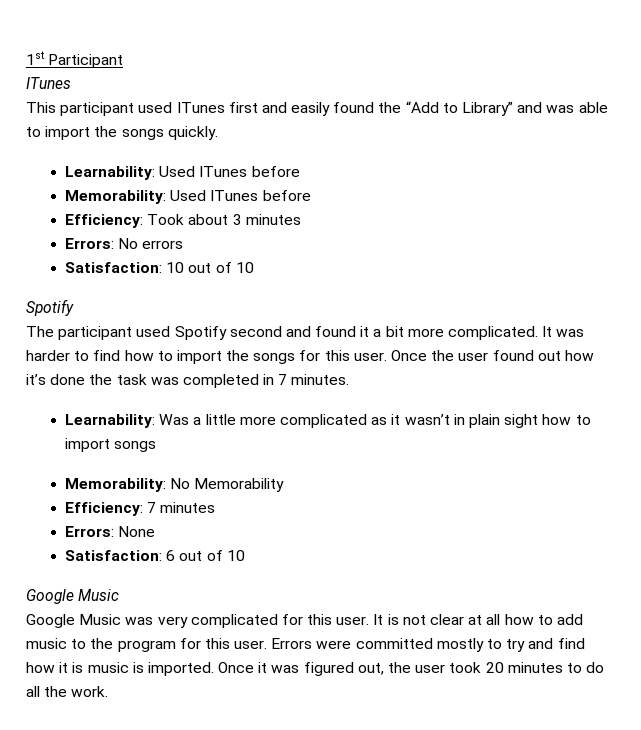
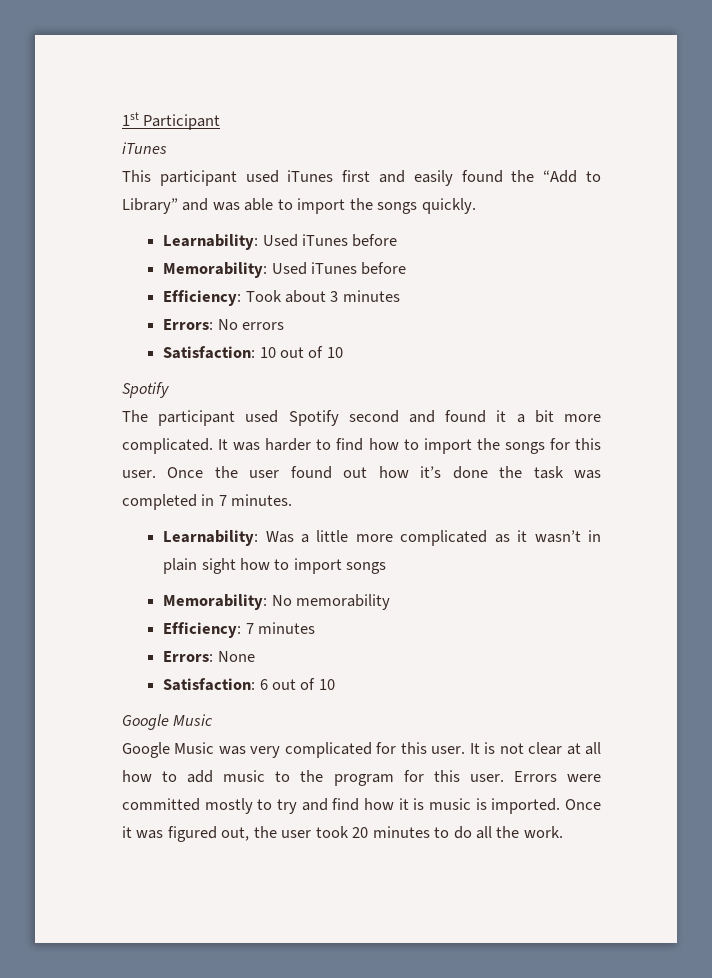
  1st Participant
- ITunes
+ iTunes
- This participant used ITunes first and easily found the “Add to Library” and was able to import the songs quickly.
+ This participant used iTunes first and easily found the “Add to Library” and was able to import the songs quickly.
- Learnability: Used ITunes before
+ Learnability: Used iTunes before
- Memorability: Used ITunes before
+ Memorability: Used iTunes before
- Memorability: No Memorability
+ Memorability: No memorability

